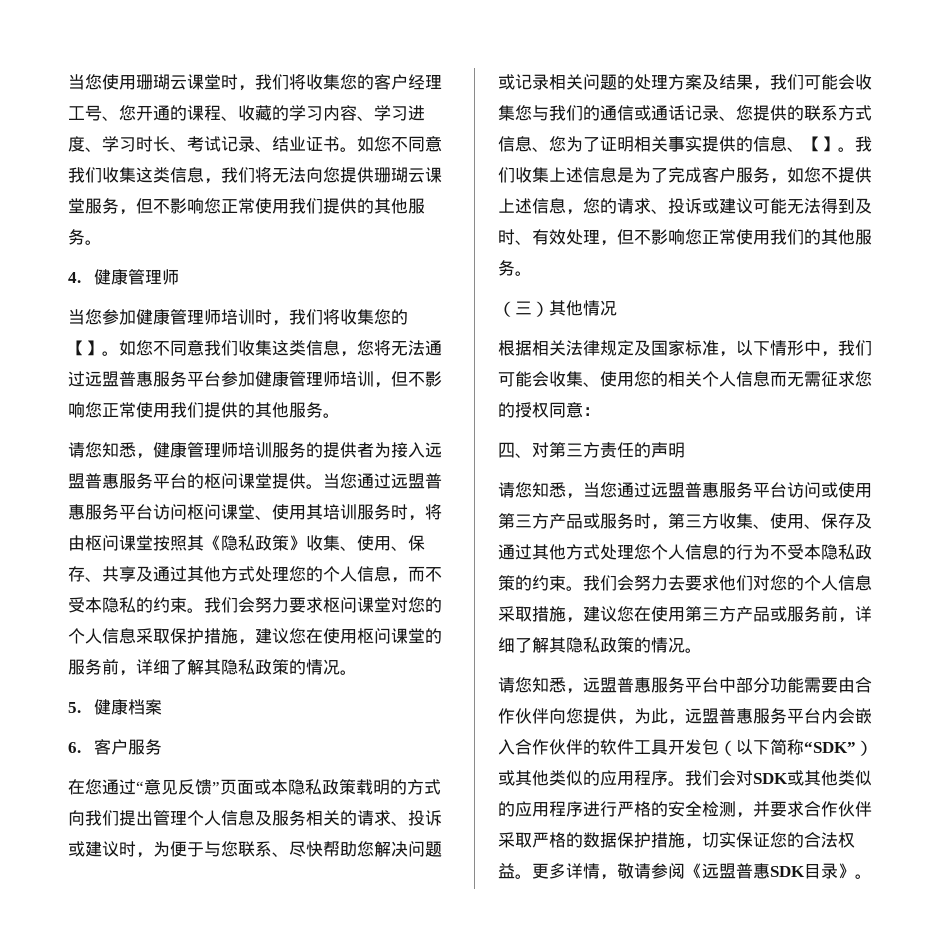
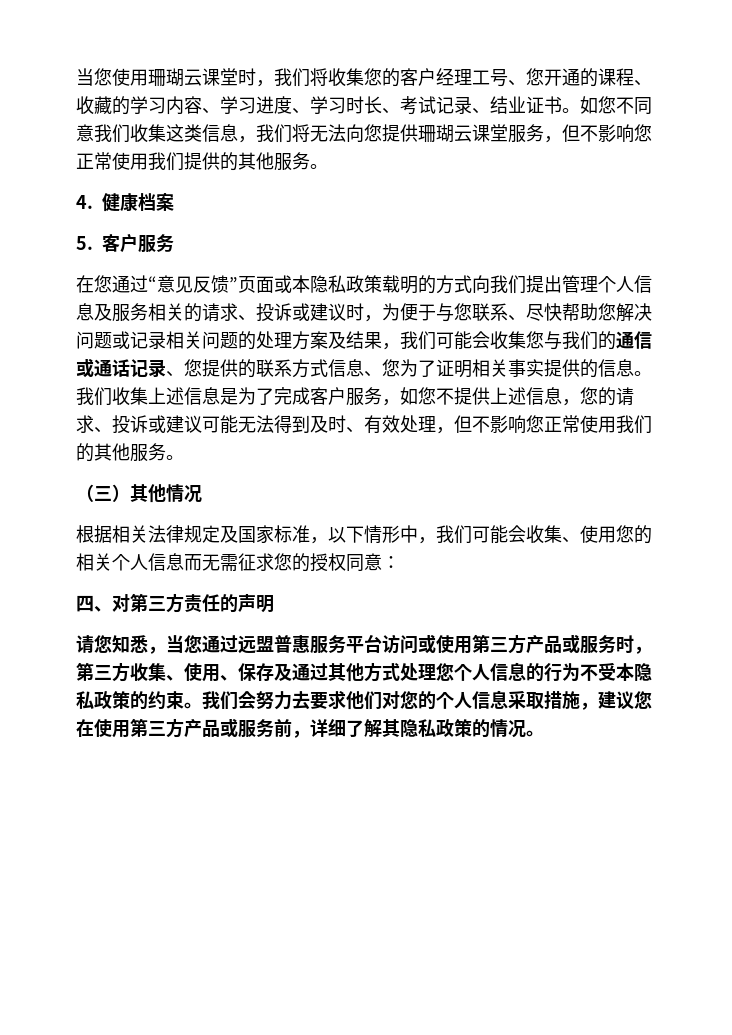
- 4.健康管理师
- 当您参加健康管理师培训时，我们将收集您的【】。如您不同意我们收集这类信息，您将无法通过远盟普惠服务平台参加健康管理师培训，但不影响您正常使用我们提供的其他服务。
- 请您知悉，健康管理师培训服务的提供者为接入远盟普惠服务平台的枢问课堂提供。当您通过远盟普惠服务平台访问枢问课堂、使用其培训服务时，将由枢问课堂按照其《隐私政策》收集、使用、保存、共享及通过其他方式处理您的个人信息，而不受本隐私的约束。我们会努力要求枢问课堂对您的个人信息采取保护措施，建议您在使用枢问课堂的服务前，详细了解其隐私政策的情况。
- 5.健康档案
+ 4.健康档案
- 6.客户服务
+ 5.客户服务
- 在您通过“意见反馈”页面或本隐私政策载明的方式向我们提出管理个人信息及服务相关的请求、投诉或建议时，为便于与您联系、尽快帮助您解决问题或记录相关问题的处理方案及结果，我们可能会收集您与我们的通信或通话记录、您提供的联系方式信息、您为了证明相关事实提供的信息、【】。
+ 在您通过“意见反馈”页面或本隐私政策载明的方式向我们提出管理个人信息及服务相关的请求、投诉或建议时，为便于与您联系、尽快帮助您解决问题或记录相关问题的处理方案及结果，我们可能会收集您与我们的通信或通话记录、您提供的联系方式信息、您为了证明相关事实提供的信息。
- 请您知悉，远盟普惠服务平台中部分功能需要由合作伙伴向您提供，为此，远盟普惠服务平台内会嵌入合作伙伴的软件工具开发包（以下简称“SDK”）或其他类似的应用程序。我们会对SDK或其他类似的应用程序进行严格的安全检测，并要求合作伙伴采取严格的数据保护措施，切实保证您的合法权益。更多详情，敬请参阅《远盟普惠SDK目录》。

